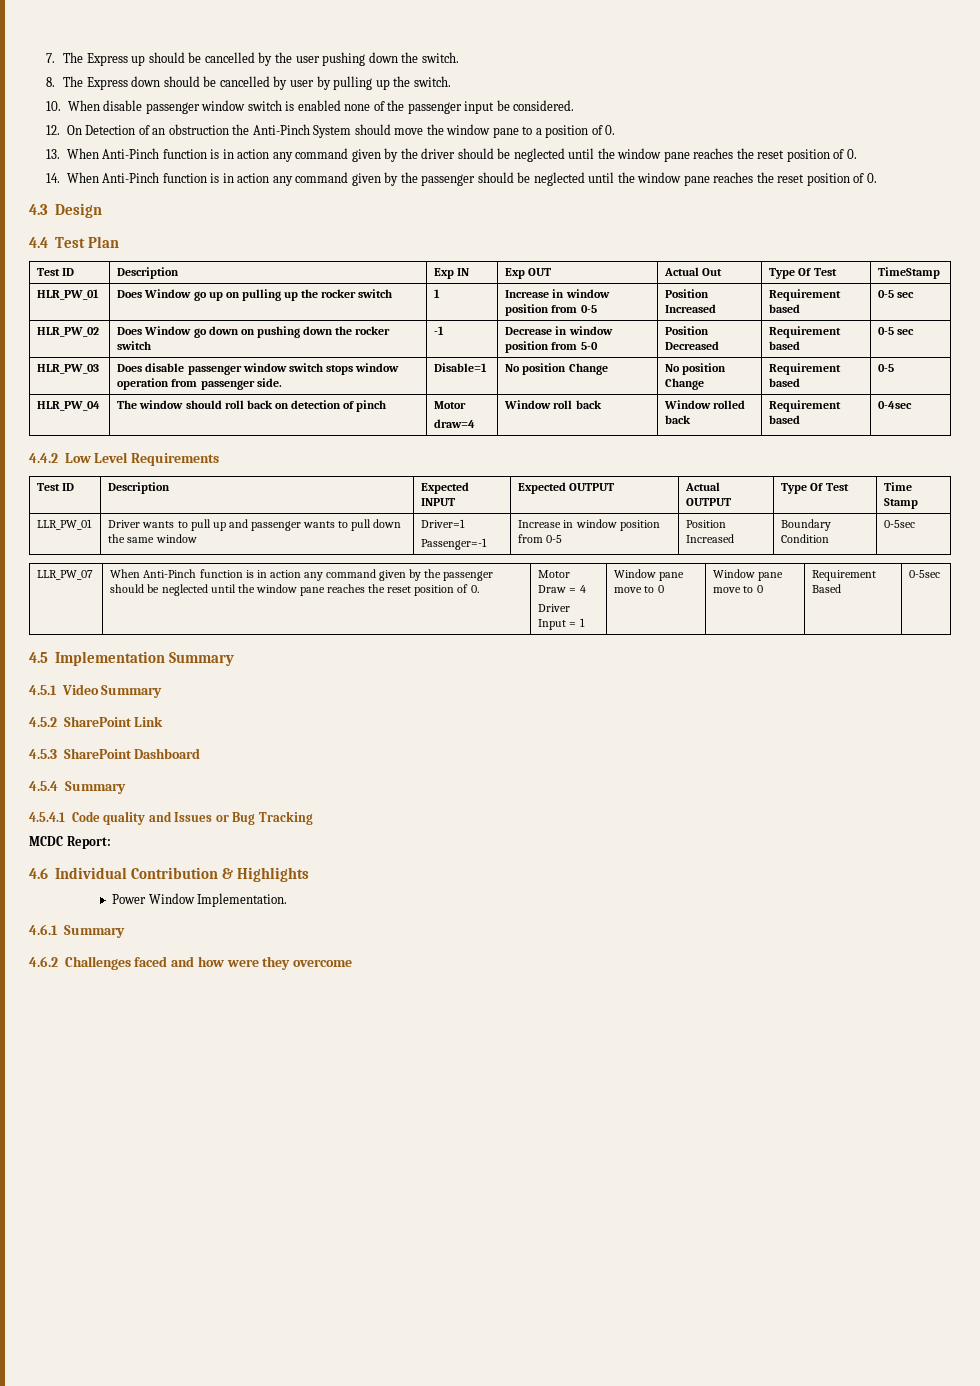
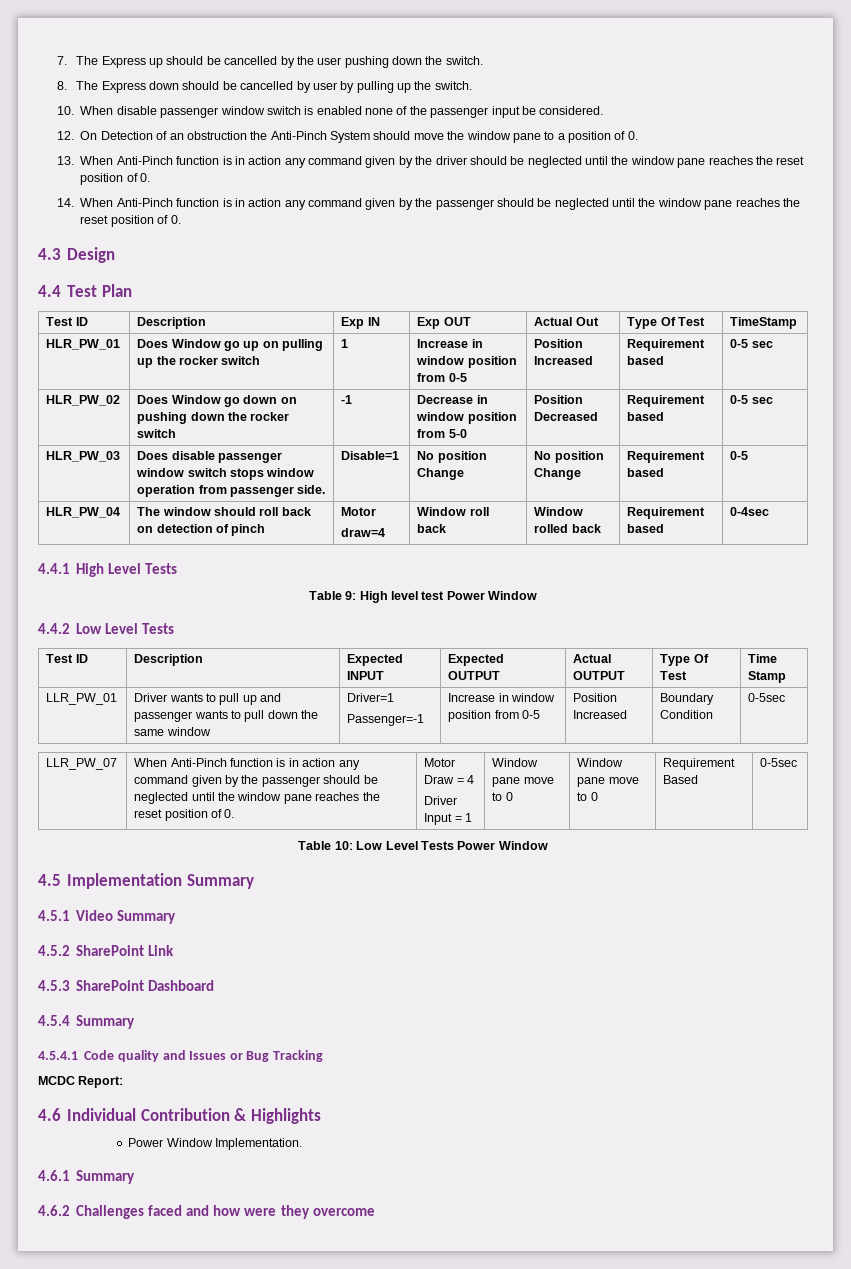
+ 4.4.1 High Level Tests
+ Table 9: High level test Power Window
- 4.4.2 Low Level Requirements
+ 4.4.2 Low Level Tests
+ Table 10: Low Level Tests Power Window

